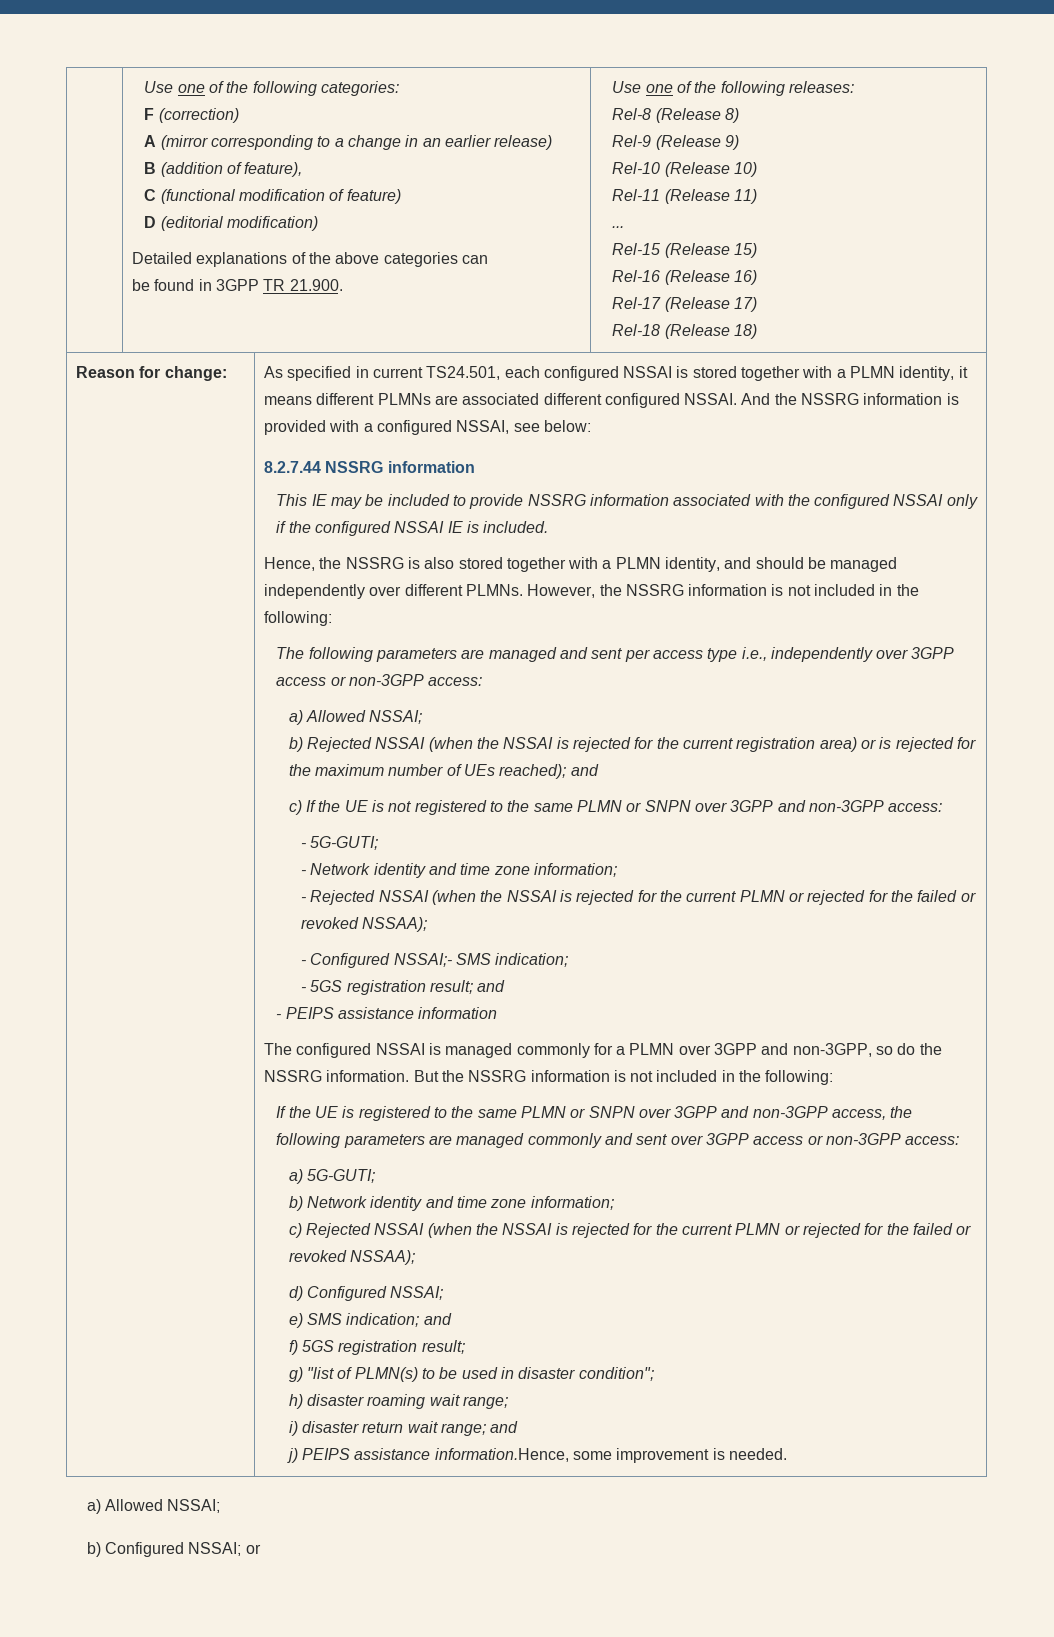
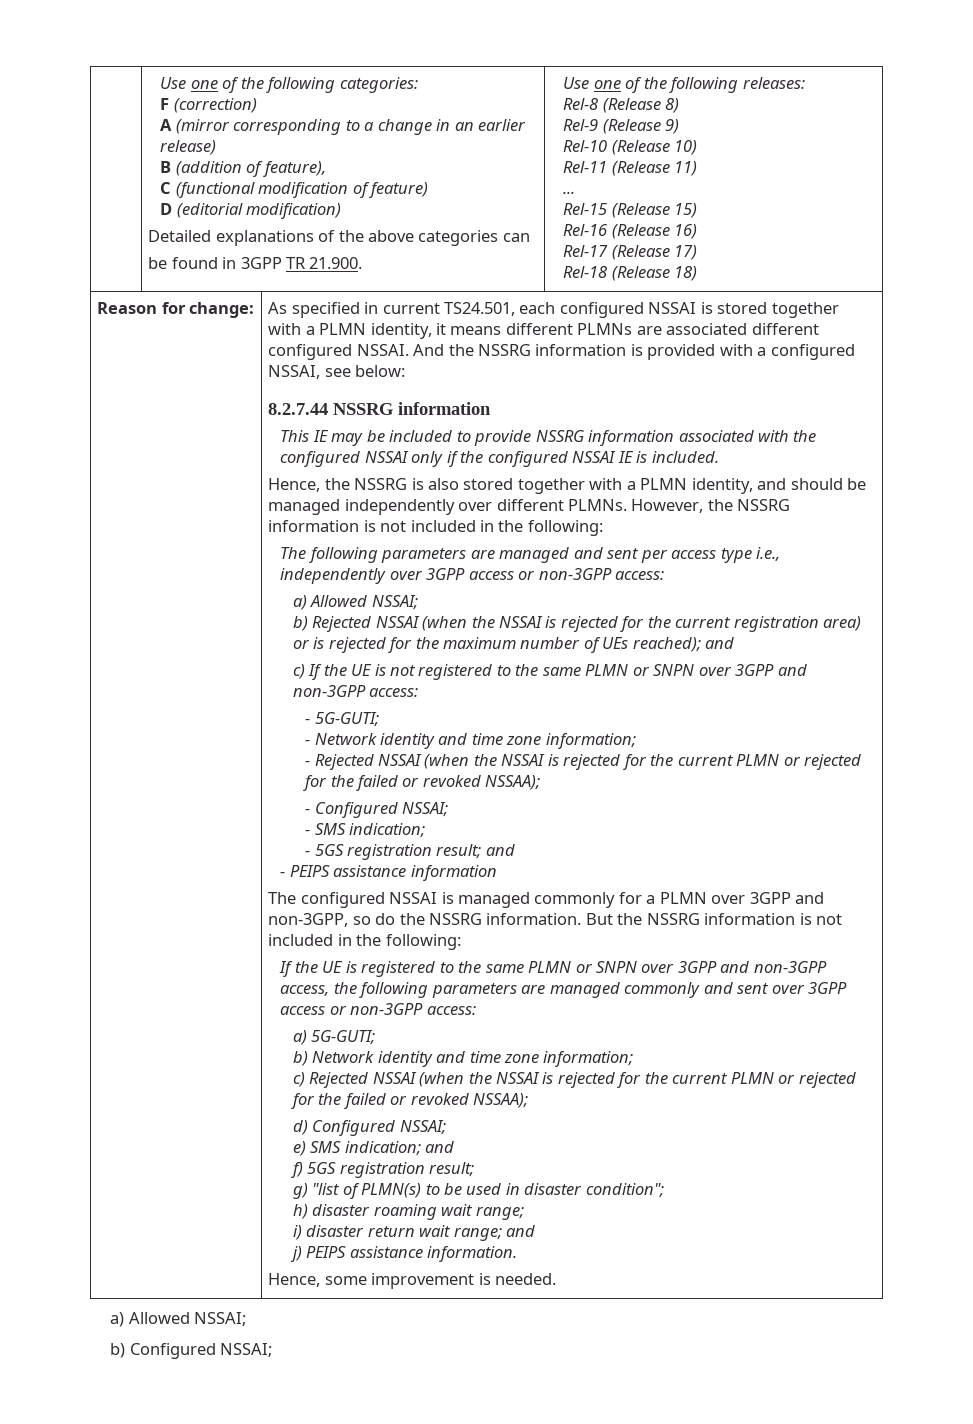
- - Configured NSSAI;- SMS indication;
+ - Configured NSSAI;
+ - SMS indication;
- j) PEIPS assistance information.Hence, some improvement is needed.
+ j) PEIPS assistance information.
+ Hence, some improvement is needed.
- b) Configured NSSAI; or
+ b) Configured NSSAI;

